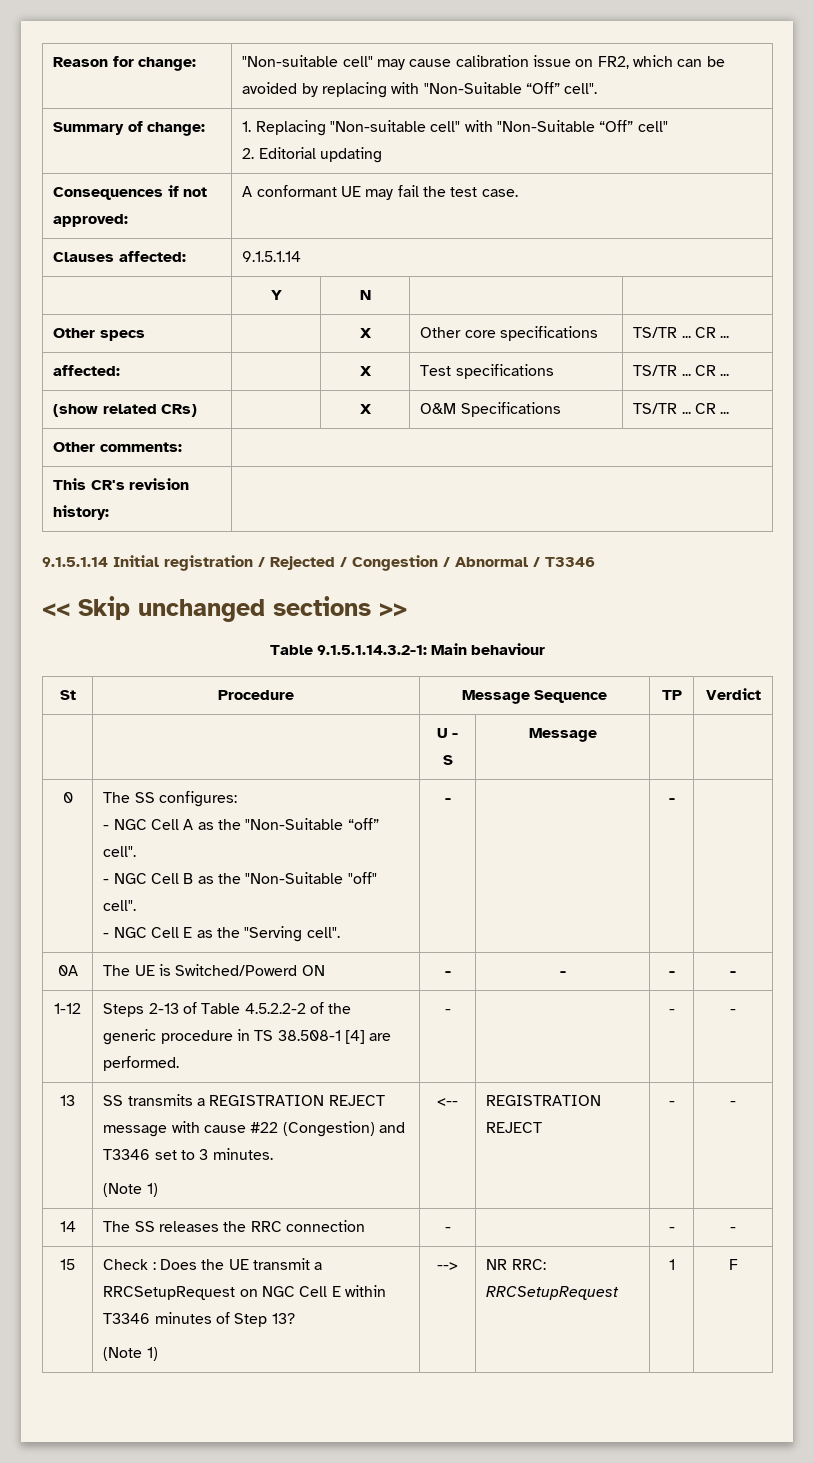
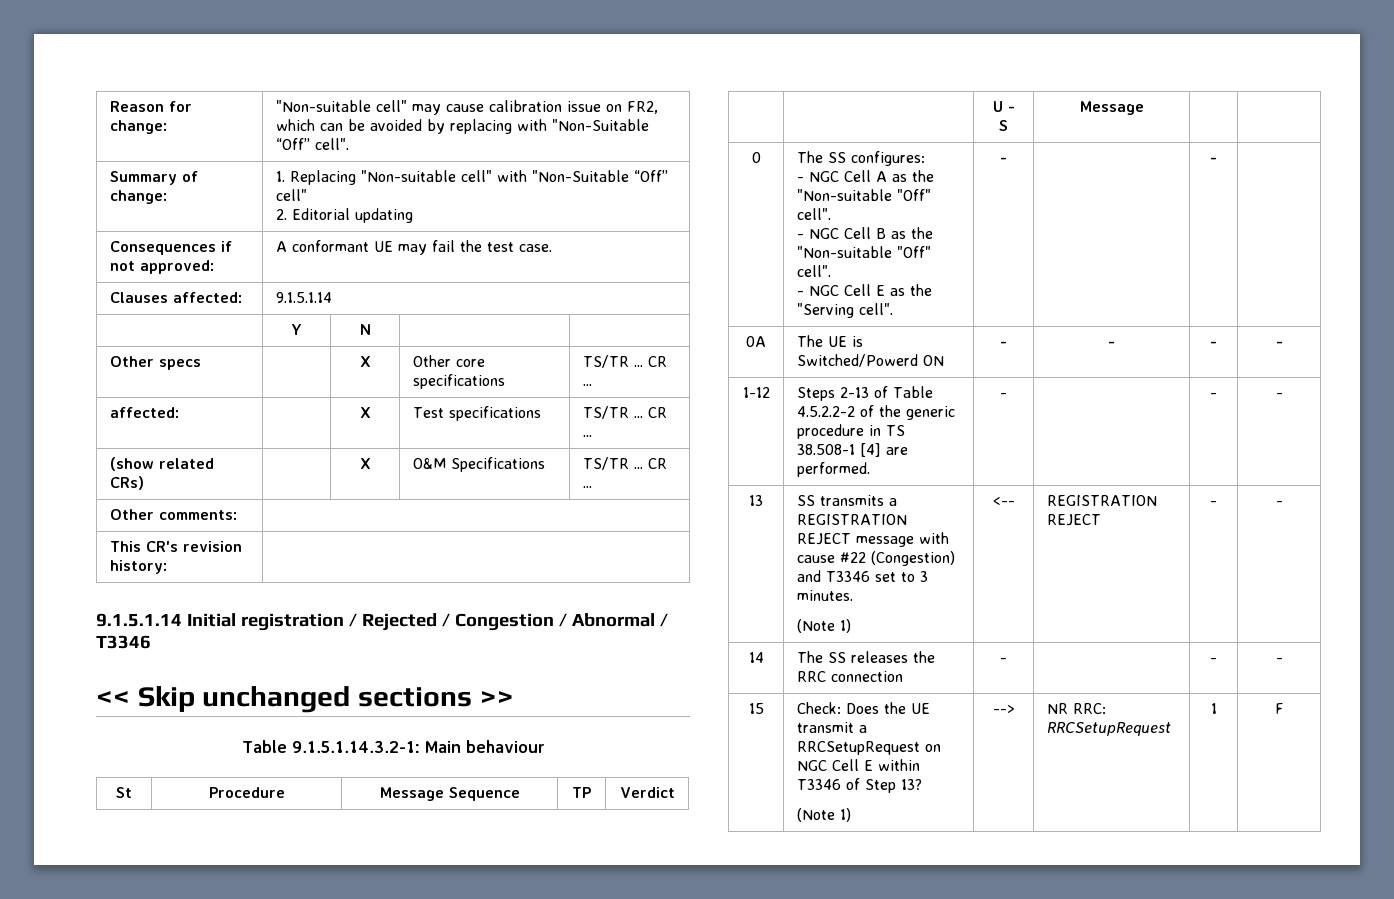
  0 | The SS configures:
- - NGC Cell A as the "Non-Suitable “off” cell".
- - NGC Cell B as the "Non-Suitable "off" cell".
+ - NGC Cell A as the "Non-suitable "Off" cell".
+ - NGC Cell B as the "Non-suitable "Off" cell".
- 15 | Check : Does the UE transmit a RRCSetupRequest on NGC Cell E within T3346 minutes of Step 13?
+ 15 | Check: Does the UE transmit a RRCSetupRequest on NGC Cell E within T3346 of Step 13?

